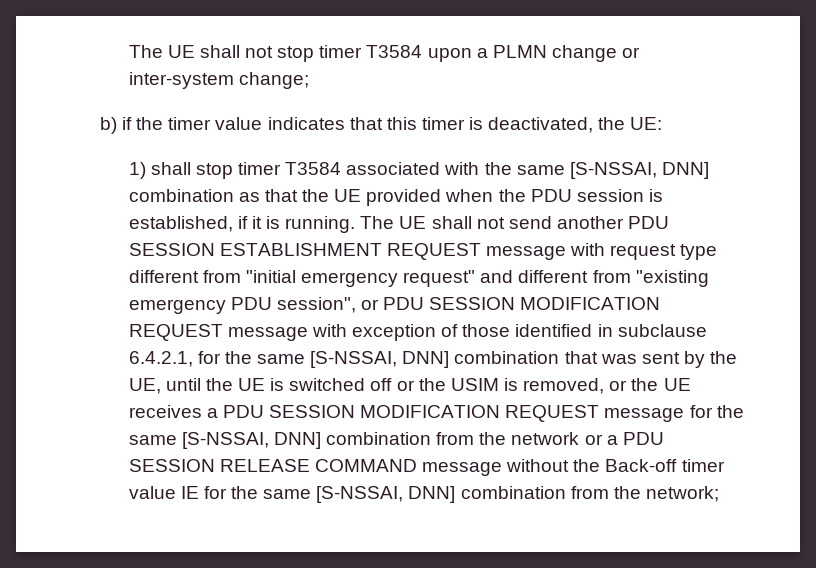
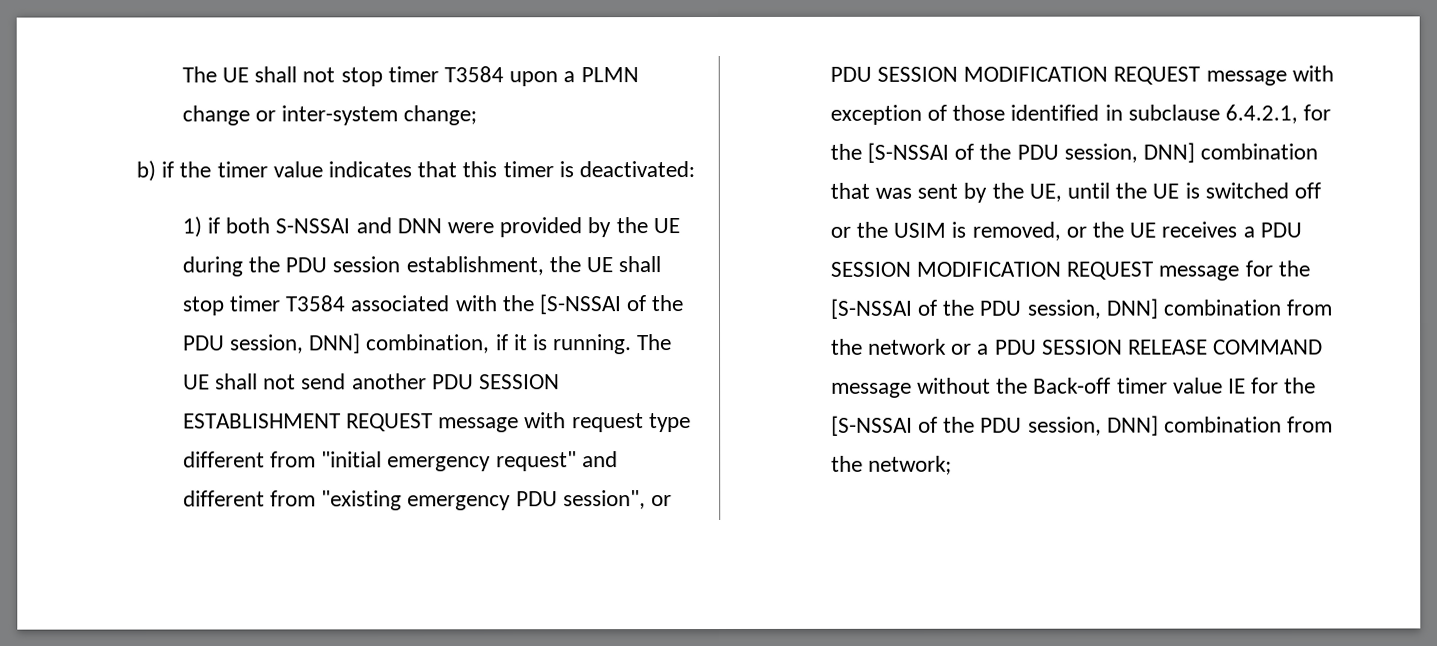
- b) if the timer value indicates that this timer is deactivated, the UE:
- 1) shall stop timer T3584 associated with the same [S-NSSAI, DNN] combination as that the UE provided when the PDU session is established, if it is running.
+ b) if the timer value indicates that this timer is deactivated:
+ 1) if both S-NSSAI and DNN were provided by the UE during the PDU session establishment, the UE shall stop timer T3584 associated with the [S-NSSAI of the PDU session, DNN] combination, if it is running.
- The UE shall not send another PDU SESSION ESTABLISHMENT REQUEST message with request type different from "initial emergency request" and different from "existing emergency PDU session", or PDU SESSION MODIFICATION REQUEST message with exception of those identified in subclause 6.4.2.1, for the same [S-NSSAI, DNN] combination that was sent by the UE, until the UE is switched off or the USIM is removed, or the UE receives a PDU SESSION MODIFICATION REQUEST message for the same [S-NSSAI, DNN] combination from the network or a PDU SESSION RELEASE COMMAND message without the Back-off timer value IE for the same [S-NSSAI, DNN] combination from the network;
+ The UE shall not send another PDU SESSION ESTABLISHMENT REQUEST message with request type different from "initial emergency request" and different from "existing emergency PDU session", or PDU SESSION MODIFICATION REQUEST message with exception of those identified in subclause 6.4.2.1, for the [S-NSSAI of the PDU session, DNN] combination that was sent by the UE, until the UE is switched off or the USIM is removed, or the UE receives a PDU SESSION MODIFICATION REQUEST message for the [S-NSSAI of the PDU session, DNN] combination from the network or a PDU SESSION RELEASE COMMAND message without the Back-off timer value IE for the [S-NSSAI of the PDU session, DNN] combination from the network;

